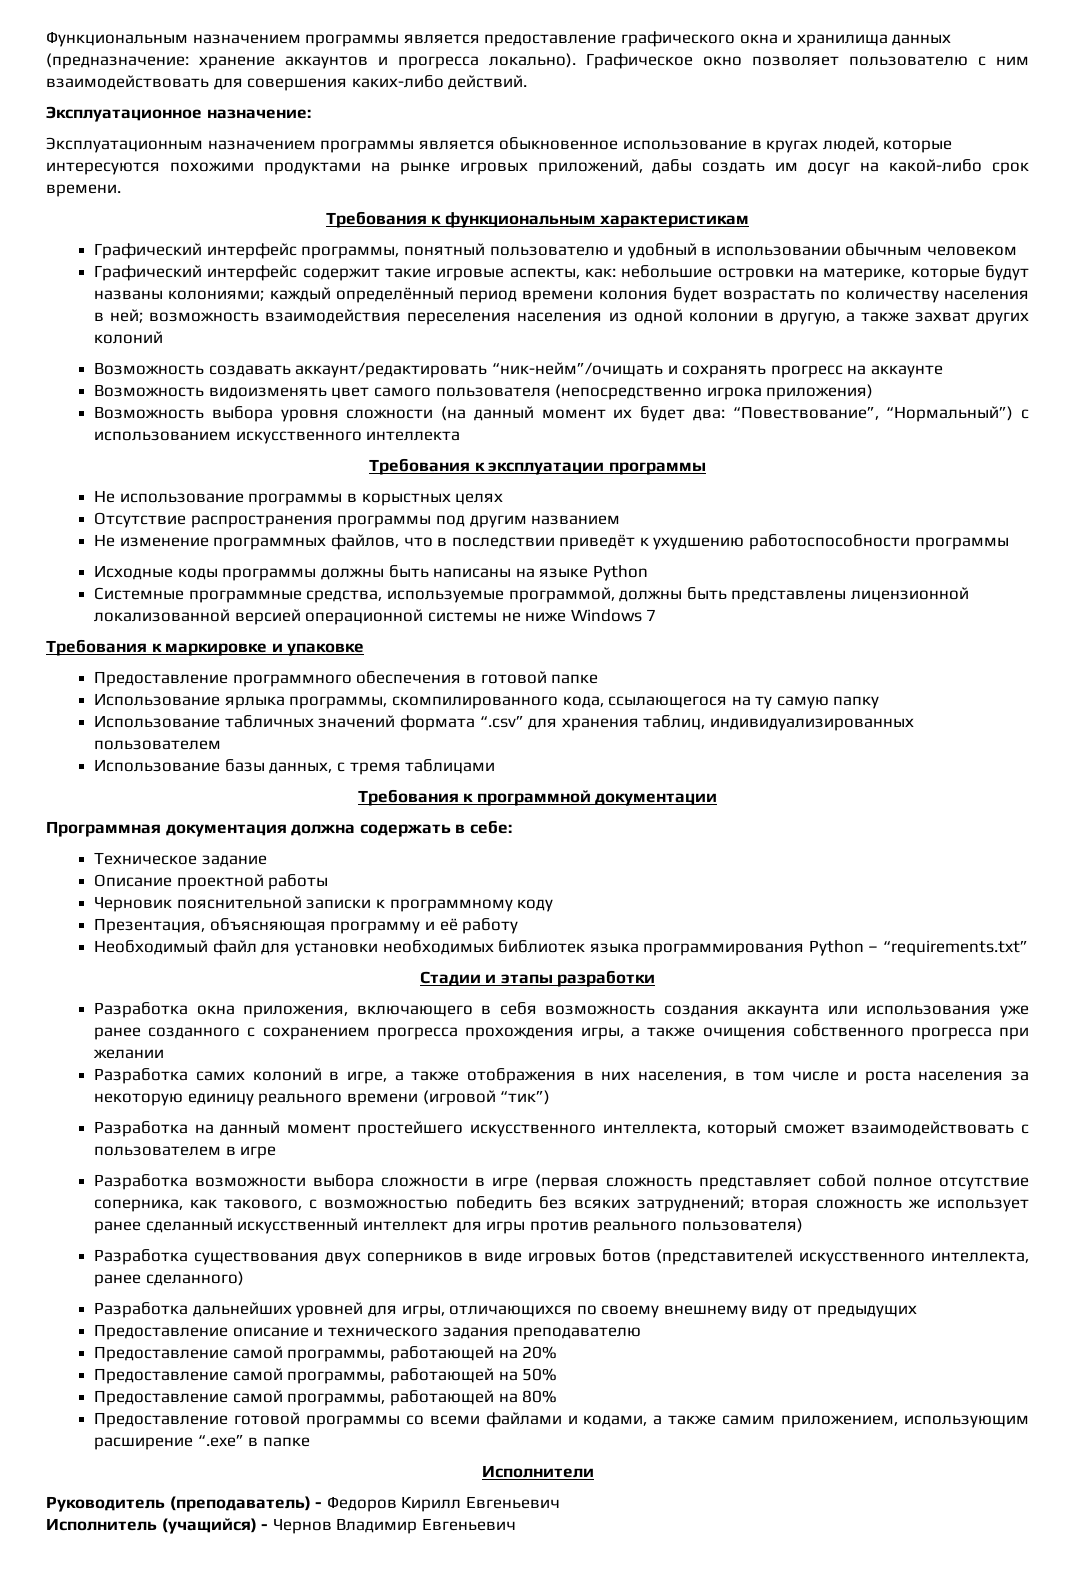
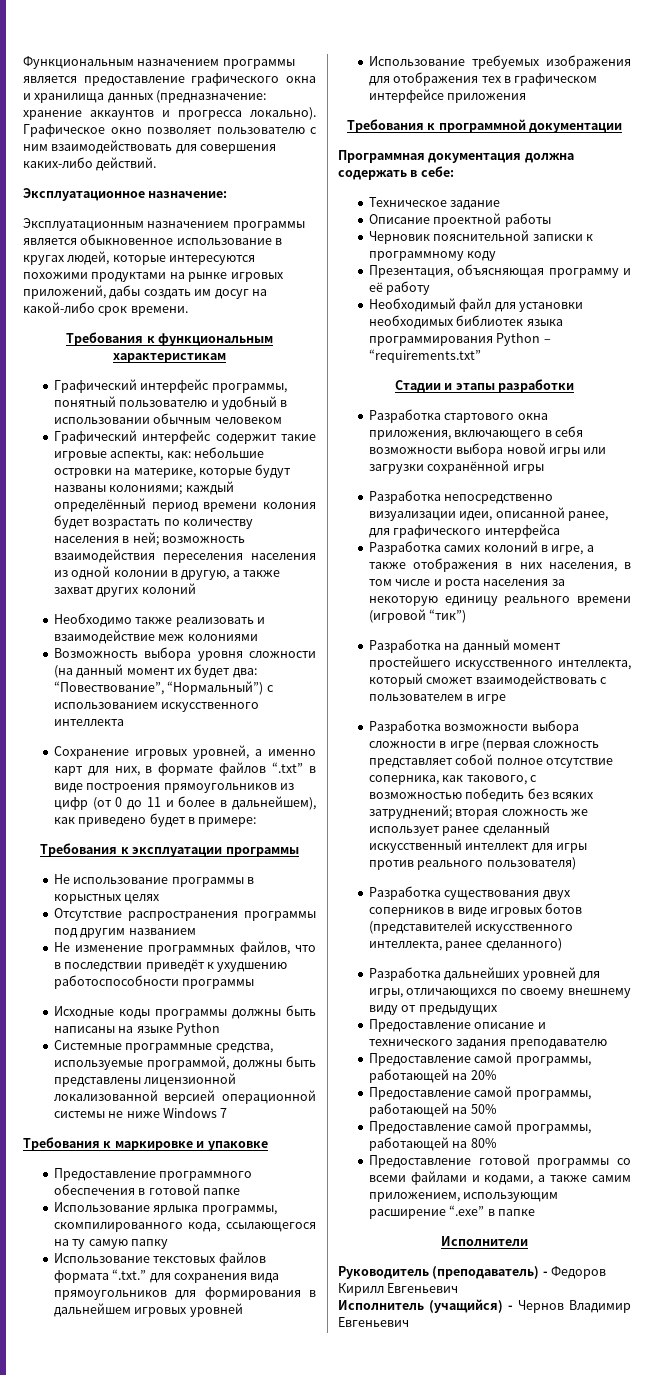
- Возможность создавать аккаунт/редактировать “ник-нейм”/очищать и сохранять прогресс на аккаунте
- Возможность видоизменять цвет самого пользователя (непосредственно игрока приложения)
+ Необходимо также реализовать и взаимодействие меж колониями
+ Сохранение игровых уровней, а именно карт для них, в формате файлов “.txt” в виде построения прямоугольников из цифр (от 0 до 11 и более в дальнейшем), как приведено будет в примере:
- Использование табличных значений формата “.csv” для хранения таблиц, индивидуализированных пользователем
- Использование базы данных, с тремя таблицами
+ Использование текстовых файлов формата “.txt.” для сохранения вида прямоугольников для формирования в дальнейшем игровых уровней
+ Использование требуемых изображения для отображения тех в графическом интерфейсе приложения
- Разработка окна приложения, включающего в себя возможность создания аккаунта или использования уже ранее созданного с сохранением прогресса прохождения игры, а также очищения собственного прогресса при желании
+ Разработка стартового окна приложения, включающего в себя возможности выбора новой игры или загрузки сохранённой игры
+ Разработка непосредственно визуализации идеи, описанной ранее, для графического интерфейса

